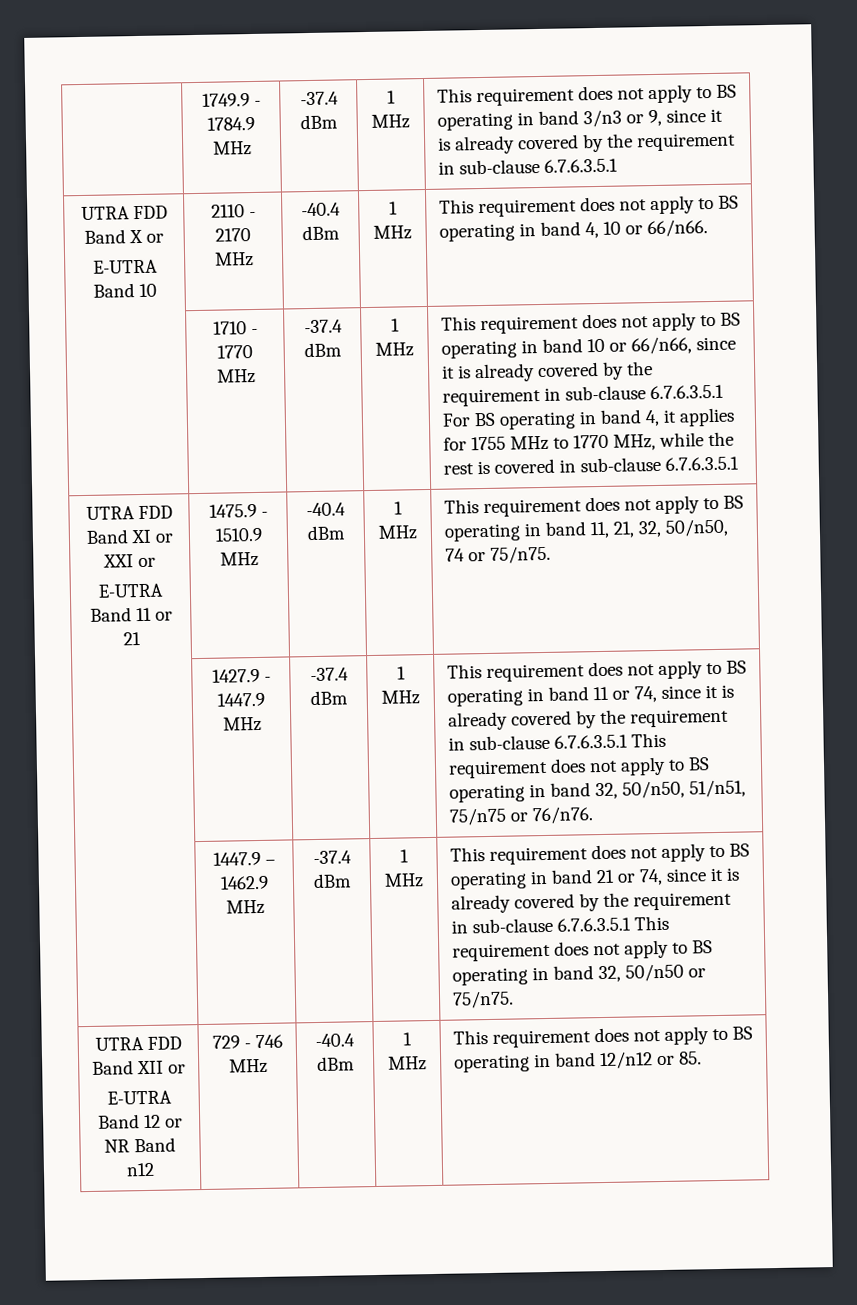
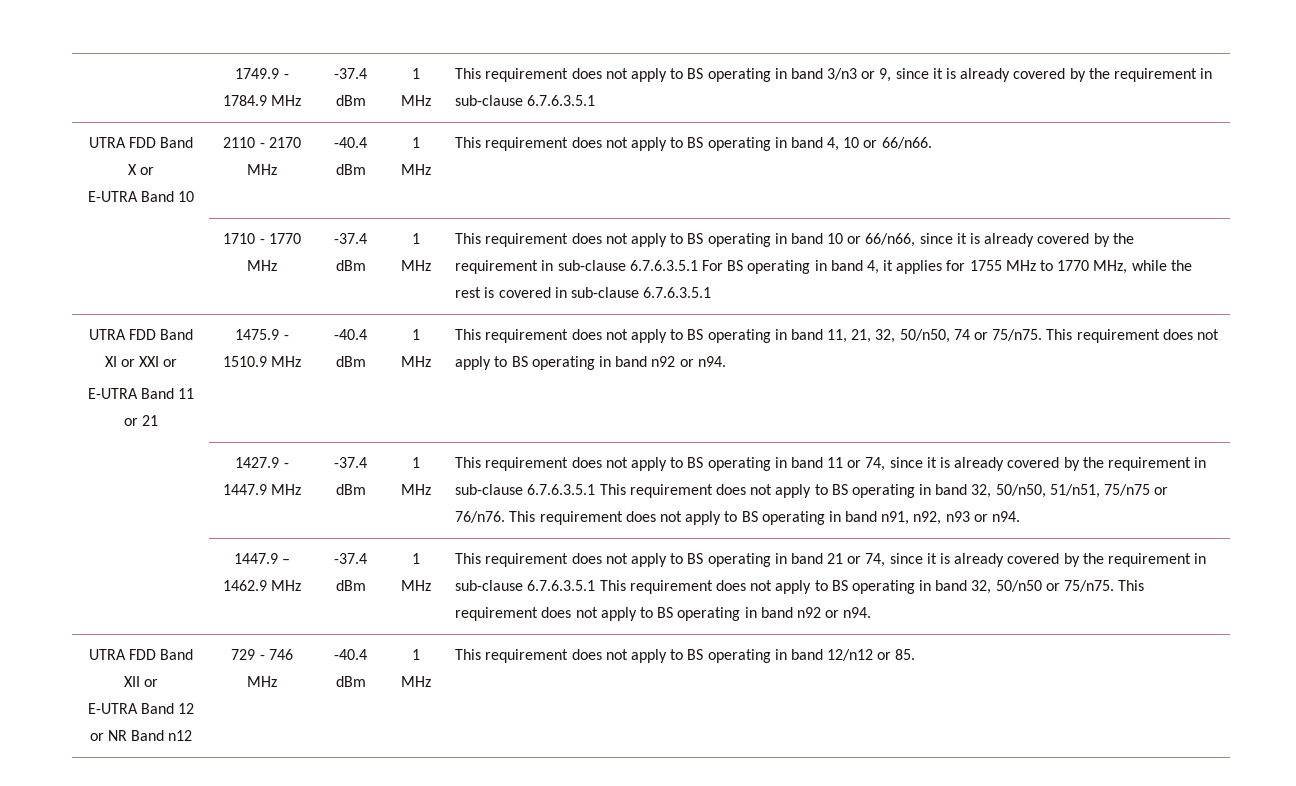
- This requirement does not apply to BS operating in band 11, 21, 32, 50/n50, 74 or 75/n75.
+ This requirement does not apply to BS operating in band 11, 21, 32, 50/n50, 74 or 75/n75. This requirement does not apply to BS operating in band n92 or n94.
+ This requirement does not apply to BS operating in band n91, n92, n93 or n94.
- This requirement does not apply to BS operating in band 21 or 74, since it is already covered by the requirement in sub-clause 6.7.6.3.5.1 This requirement does not apply to BS operating in band 32, 50/n50 or 75/n75.
+ This requirement does not apply to BS operating in band 21 or 74, since it is already covered by the requirement in sub-clause 6.7.6.3.5.1 This requirement does not apply to BS operating in band 32, 50/n50 or 75/n75. This requirement does not apply to BS operating in band n92 or n94.

